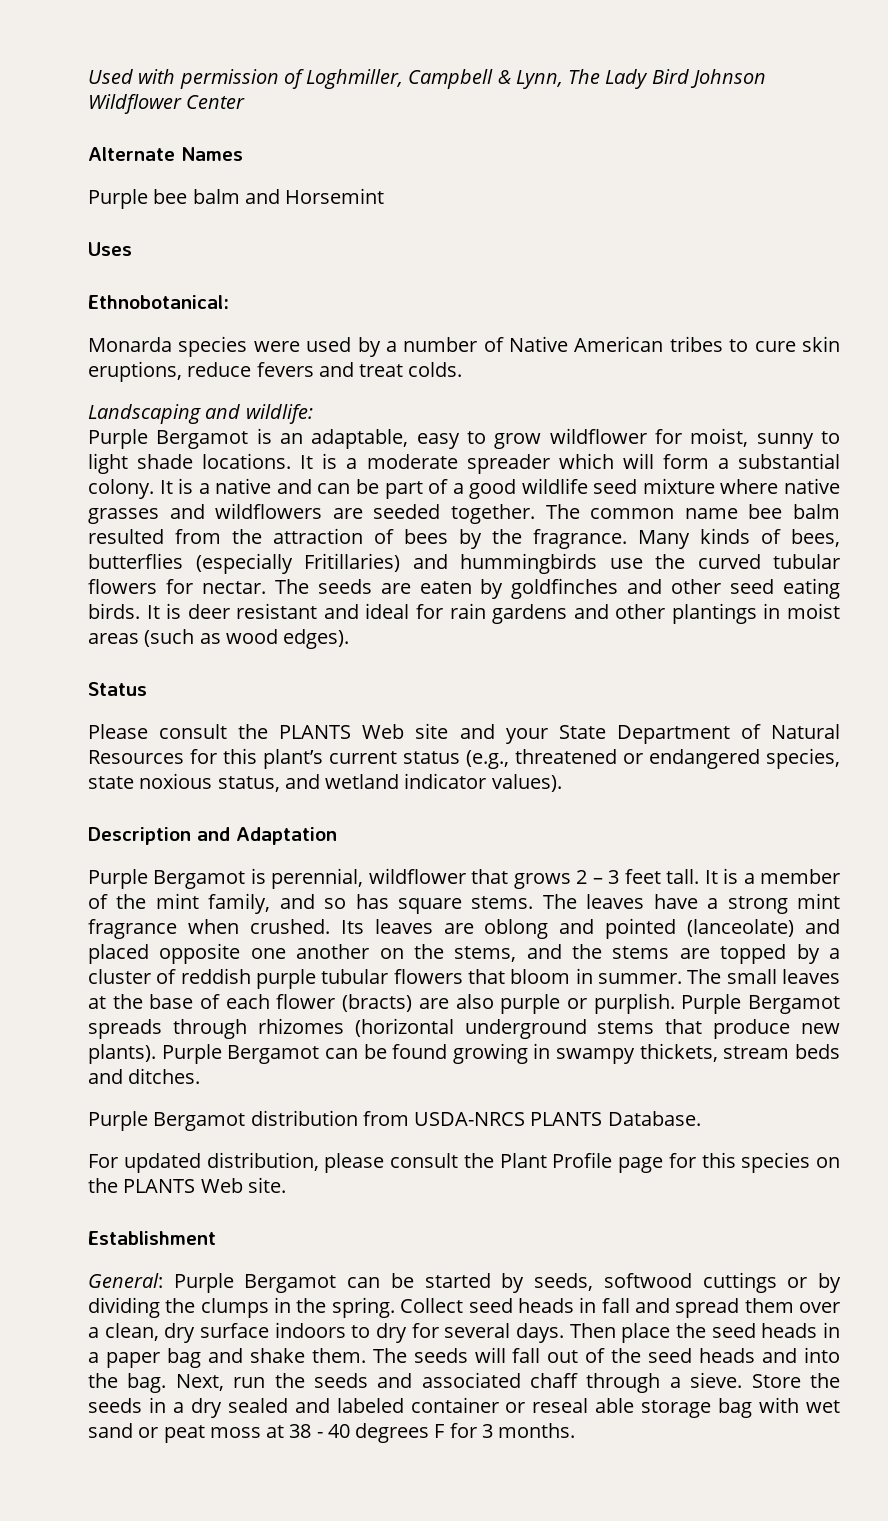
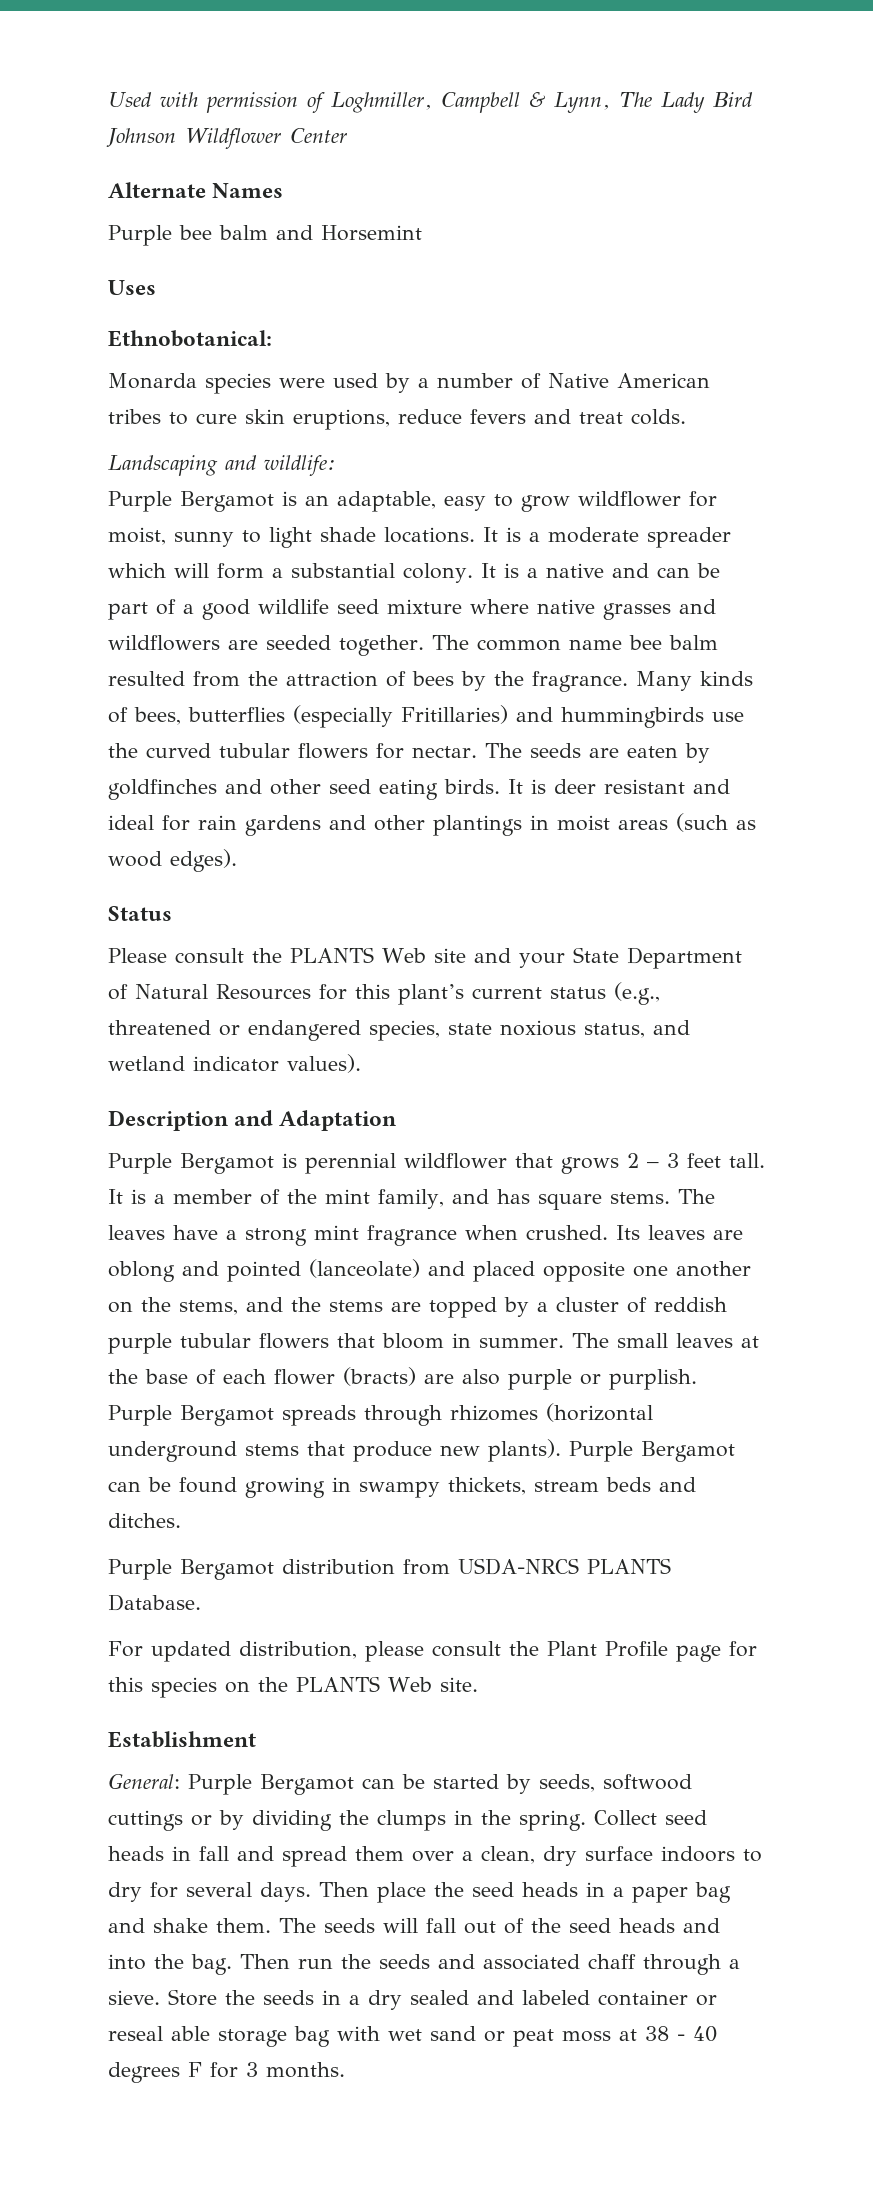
- Purple Bergamot is perennial, wildflower that grows 2 – 3 feet tall.
+ Purple Bergamot is perennial wildflower that grows 2 – 3 feet tall.
- It is a member of the mint family, and so has square stems.
+ It is a member of the mint family, and has square stems.
- Next, run the seeds and associated chaff through a sieve.
+ Then run the seeds and associated chaff through a sieve.

